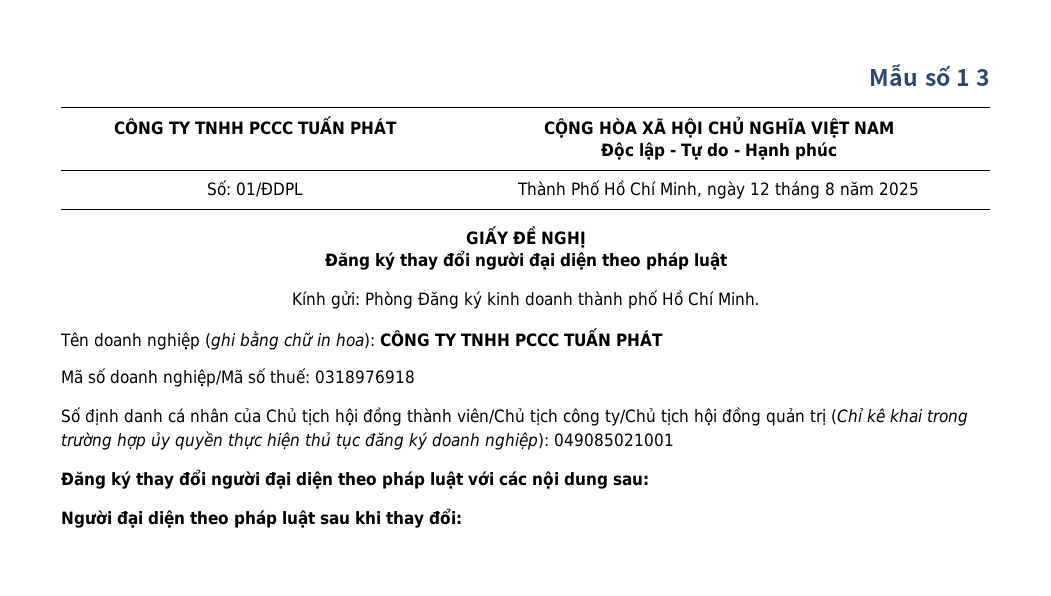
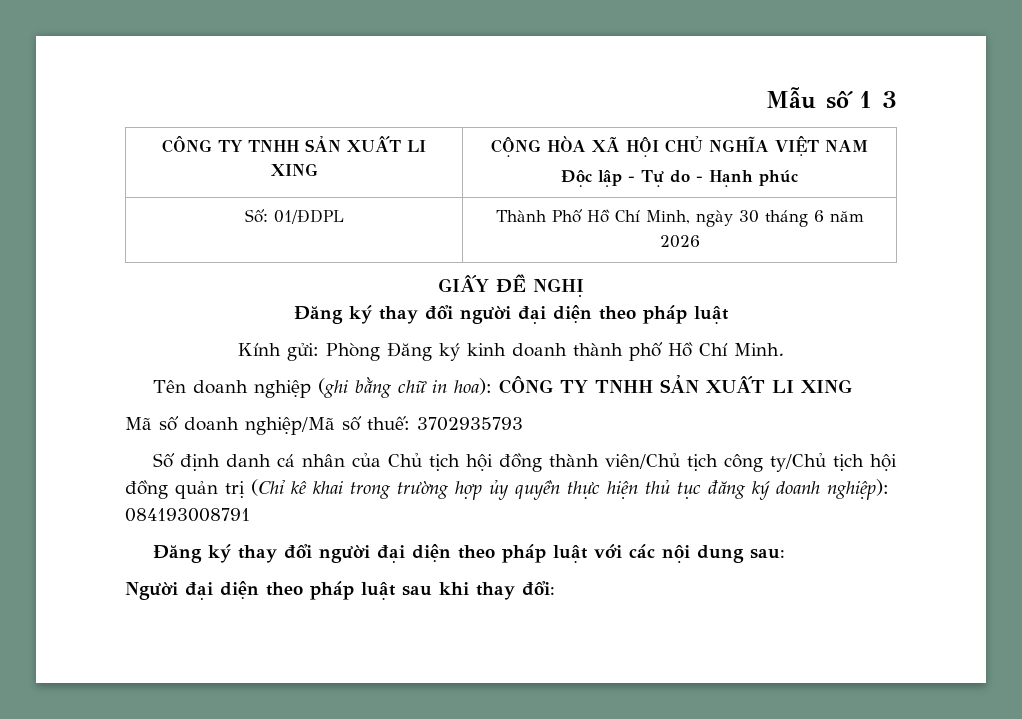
- CÔNG TY TNHH PCCC TUẤN PHÁT | CỘNG HÒA XÃ HỘI CHỦ NGHĨA VIỆT NAM
+ CÔNG TY TNHH SẢN XUẤT LI XING | CỘNG HÒA XÃ HỘI CHỦ NGHĨA VIỆT NAM
- Số: 01/ĐDPL | Thành Phố Hồ Chí Minh, ngày 12 tháng 8 năm 2025
+ Số: 01/ĐDPL | Thành Phố Hồ Chí Minh, ngày 30 tháng 6 năm 2026
- Tên doanh nghiệp (ghi bằng chữ in hoa): CÔNG TY TNHH PCCC TUẤN PHÁT
+ Tên doanh nghiệp (ghi bằng chữ in hoa): CÔNG TY TNHH SẢN XUẤT LI XING
- Mã số doanh nghiệp/Mã số thuế: 0318976918
+ Mã số doanh nghiệp/Mã số thuế: 3702935793
- Số định danh cá nhân của Chủ tịch hội đồng thành viên/Chủ tịch công ty/Chủ tịch hội đồng quản trị (Chỉ kê khai trong trường hợp ủy quyền thực hiện thủ tục đăng ký doanh nghiệp): 049085021001
+ Số định danh cá nhân của Chủ tịch hội đồng thành viên/Chủ tịch công ty/Chủ tịch hội đồng quản trị (Chỉ kê khai trong trường hợp ủy quyền thực hiện thủ tục đăng ký doanh nghiệp): 084193008791

